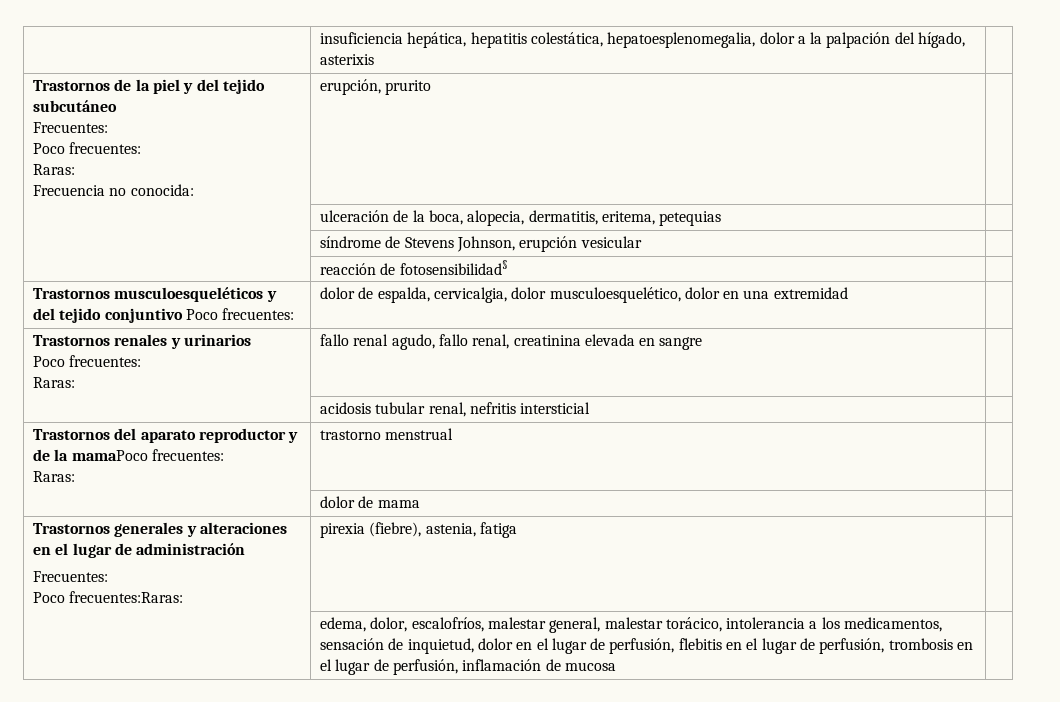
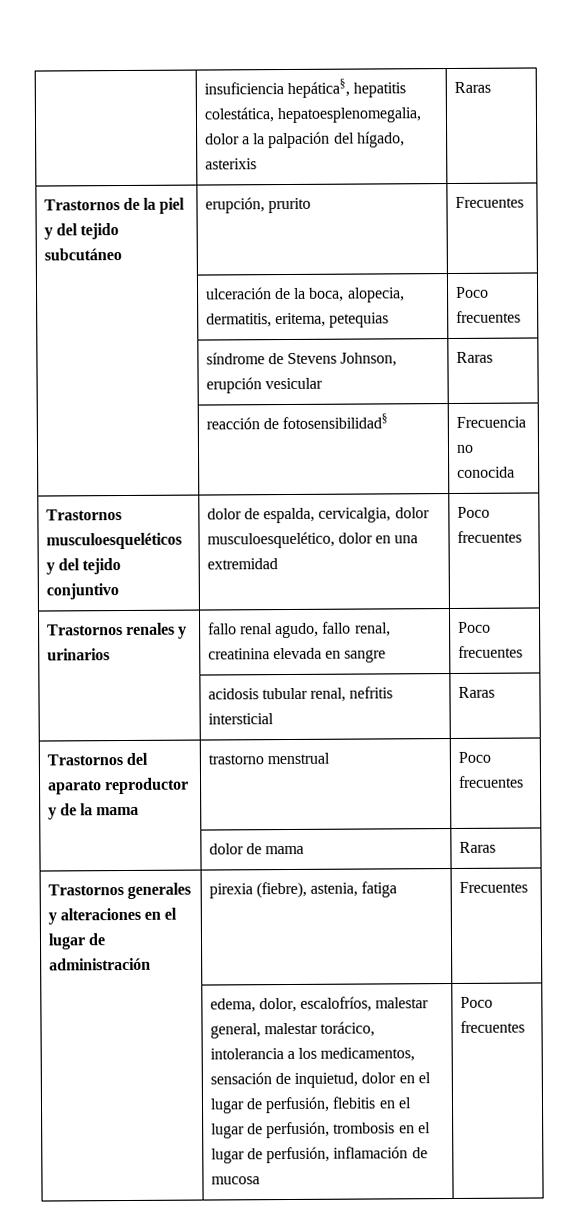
- | insuficiencia hepática, hepatitis colestática, hepatoesplenomegalia, dolor a la palpación del hígado, asterixis |
+ | insuficiencia hepática§, hepatitis colestática, hepatoesplenomegalia, dolor a la palpación del hígado, asterixis | Raras
- Trastornos de la piel y del tejido subcutáneo
- Frecuentes:
- Poco frecuentes:
- Raras:
- Frecuencia no conocida: | erupción, prurito |
+ Trastornos de la piel y del tejido subcutáneo | erupción, prurito | Frecuentes
- | ulceración de la boca, alopecia, dermatitis, eritema, petequias |
+ | ulceración de la boca, alopecia, dermatitis, eritema, petequias | Poco frecuentes
- | síndrome de Stevens Johnson, erupción vesicular |
+ | síndrome de Stevens Johnson, erupción vesicular | Raras
- | reacción de fotosensibilidad§ |
+ | reacción de fotosensibilidad§ | Frecuencia no conocida
- Trastornos musculoesqueléticos y del tejido conjuntivo Poco frecuentes: | dolor de espalda, cervicalgia, dolor musculoesquelético, dolor en una extremidad |
+ Trastornos musculoesqueléticos y del tejido conjuntivo | dolor de espalda, cervicalgia, dolor musculoesquelético, dolor en una extremidad | Poco frecuentes
- Trastornos renales y urinarios
- Poco frecuentes:
- Raras: | fallo renal agudo, fallo renal, creatinina elevada en sangre |
+ Trastornos renales y urinarios | fallo renal agudo, fallo renal, creatinina elevada en sangre | Poco frecuentes
- | acidosis tubular renal, nefritis intersticial |
+ | acidosis tubular renal, nefritis intersticial | Raras
- Trastornos del aparato reproductor y de la mamaPoco frecuentes:
- Raras: | trastorno menstrual |
+ Trastornos del aparato reproductor y de la mama | trastorno menstrual | Poco frecuentes
- | dolor de mama |
+ | dolor de mama | Raras
- Trastornos generales y alteraciones en el lugar de administración
- Frecuentes:
- Poco frecuentes:Raras: | pirexia (fiebre), astenia, fatiga |
+ Trastornos generales y alteraciones en el lugar de administración | pirexia (fiebre), astenia, fatiga | Frecuentes
- | edema, dolor, escalofríos, malestar general, malestar torácico, intolerancia a los medicamentos, sensación de inquietud, dolor en el lugar de perfusión, flebitis en el lugar de perfusión, trombosis en el lugar de perfusión, inflamación de mucosa |
+ | edema, dolor, escalofríos, malestar general, malestar torácico, intolerancia a los medicamentos, sensación de inquietud, dolor en el lugar de perfusión, flebitis en el lugar de perfusión, trombosis en el lugar de perfusión, inflamación de mucosa | Poco frecuentes

